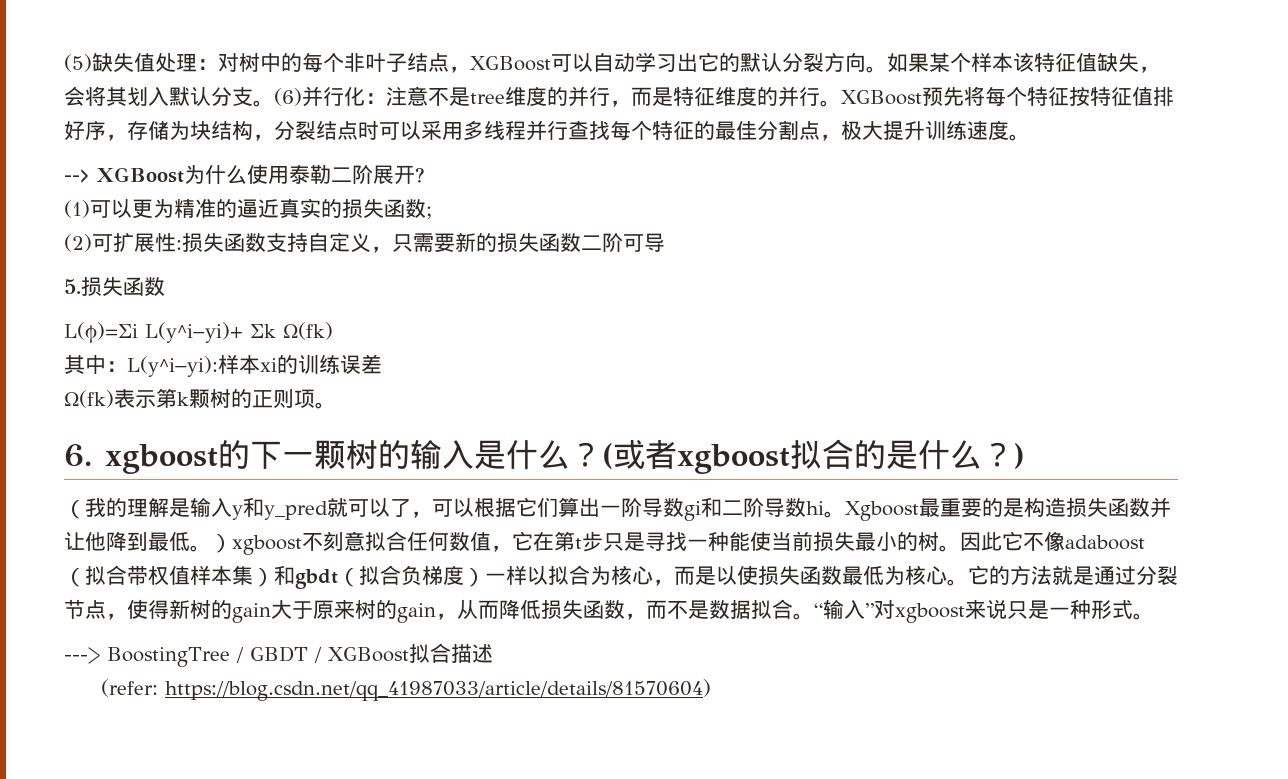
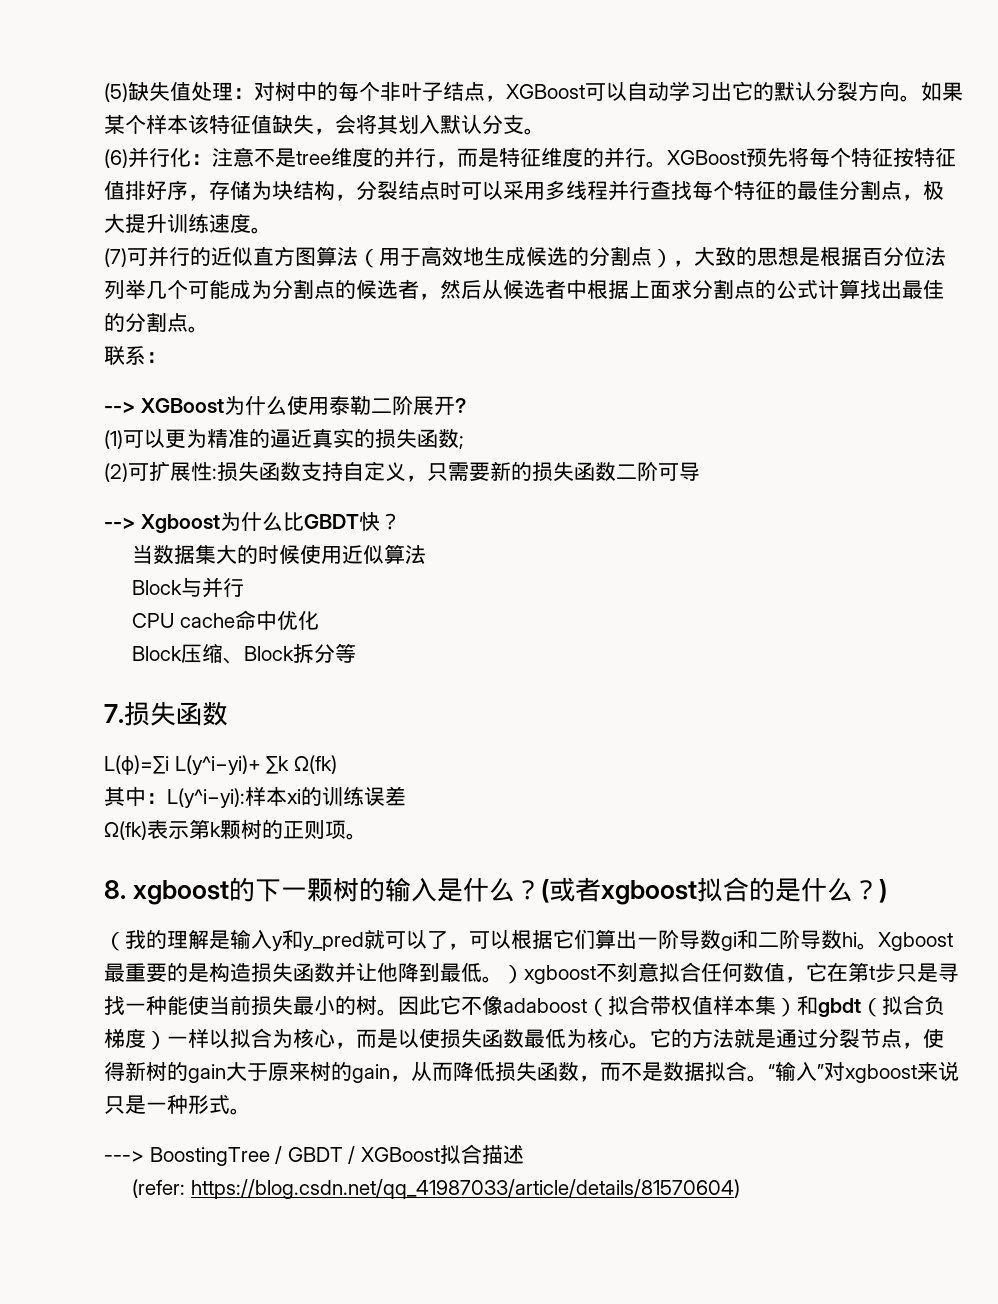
- 如果某个样本该特征值缺失，会将其划入默认分支。(6)并行化：注意不是tree维度的并行，而是特征维度的并行。
+ 如果某个样本该特征值缺失，会将其划入默认分支。
+ (6)并行化：注意不是tree维度的并行，而是特征维度的并行。
+ (7)可并行的近似直方图算法（用于高效地生成候选的分割点），大致的思想是根据百分位法列举几个可能成为分割点的候选者，然后从候选者中根据上面求分割点的公式计算找出最佳的分割点。
+ 联系：
- 5.损失函数
+ --> Xgboost为什么比GBDT快？
+ 当数据集大的时候使用近似算法
+ Block与并行
+ CPU cache命中优化
+ Block压缩、Block拆分等
+ 7.损失函数
- 6. xgboost的下一颗树的输入是什么？
+ 8. xgboost的下一颗树的输入是什么？

